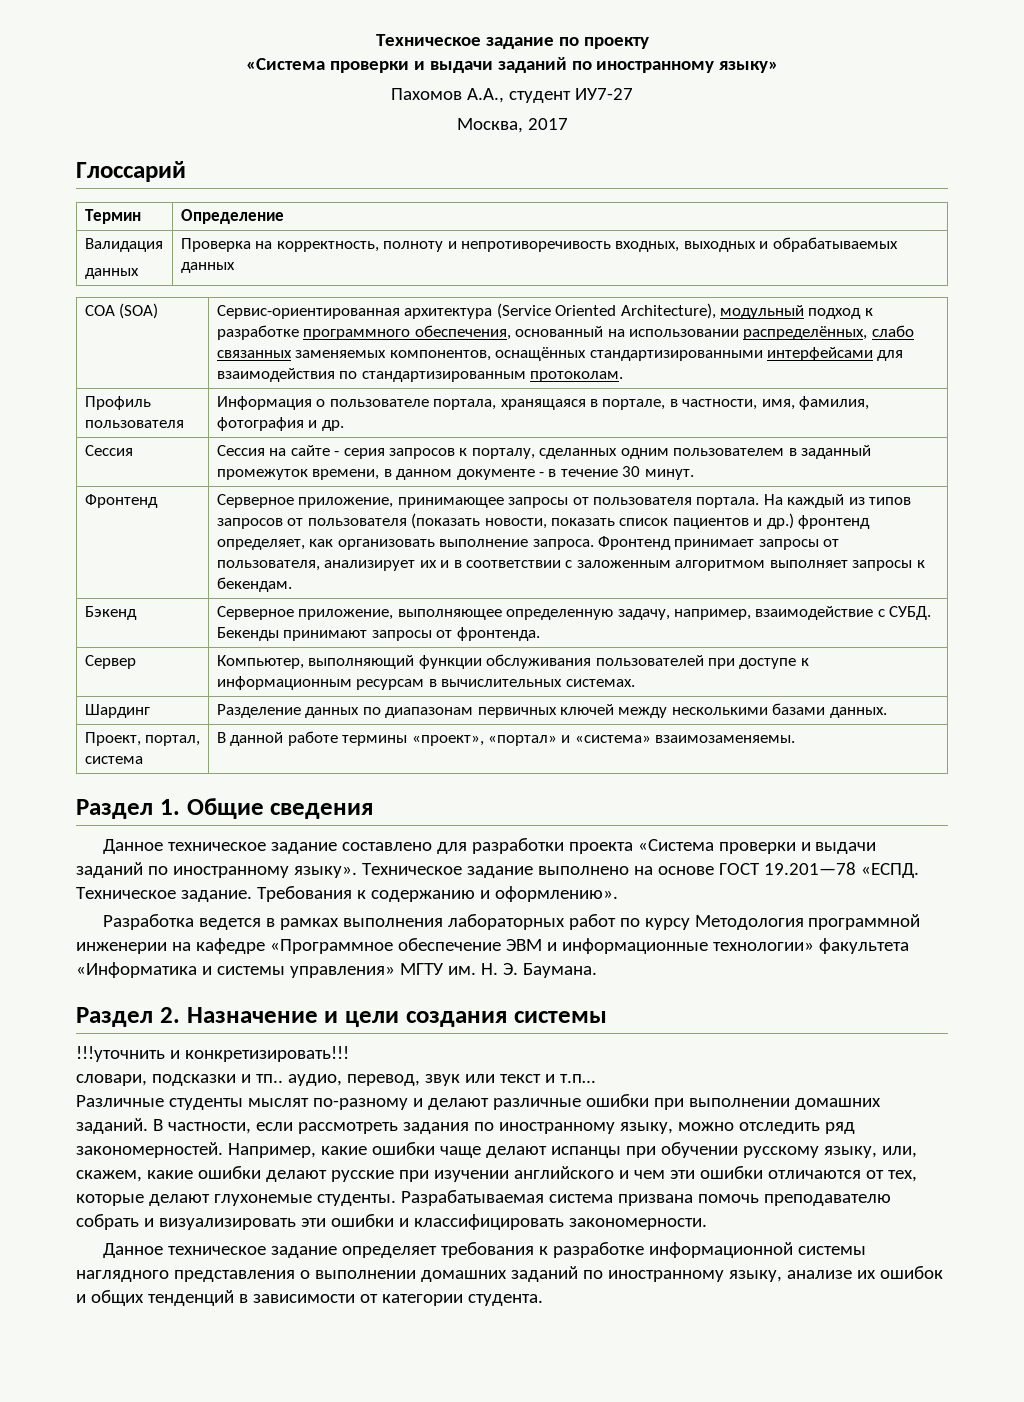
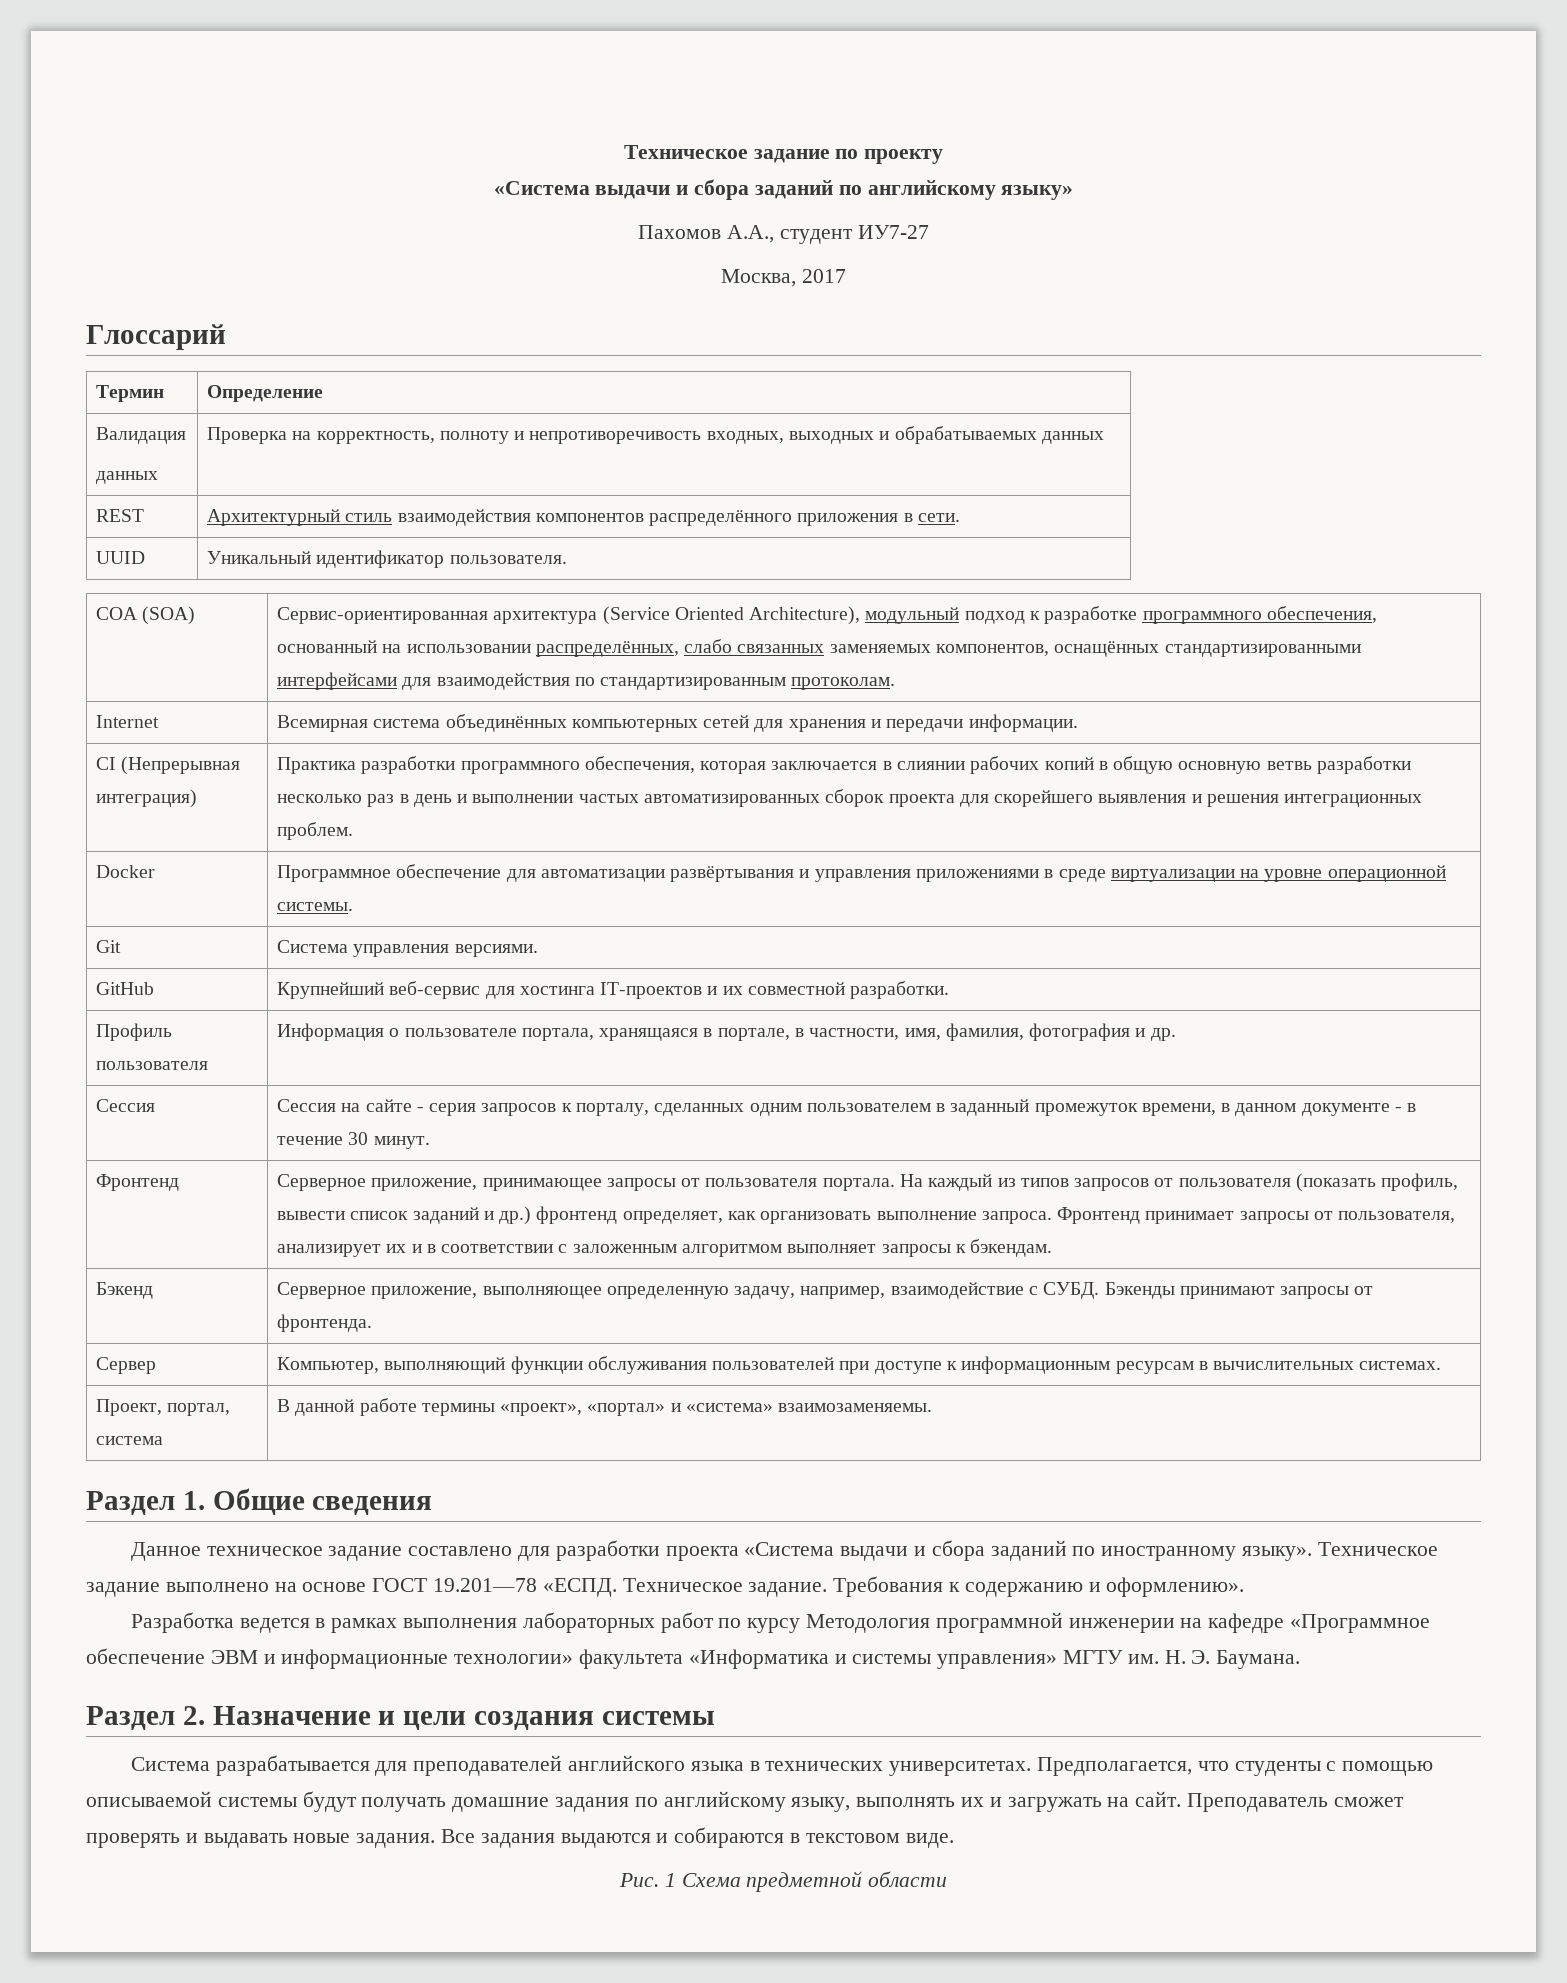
- «Система проверки и выдачи заданий по иностранному языку»
+ «Система выдачи и сбора заданий по английскому языку»
+ REST | Архитектурный стиль взаимодействия компонентов распределённого приложения в сети.
+ UUID | Уникальный идентификатор пользователя.
+ Internet | Всемирная система объединённых компьютерных сетей для хранения и передачи информации.
+ CI (Непрерывная интеграция) | Практика разработки программного обеспечения, которая заключается в слиянии рабочих копий в общую основную ветвь разработки несколько раз в день и выполнении частых автоматизированных сборок проекта для скорейшего выявления и решения интеграционных проблем.
+ Docker | Программное обеспечение для автоматизации развёртывания и управления приложениями в среде виртуализации на уровне операционной системы.
+ Git | Система управления версиями.
+ GitHub | Крупнейший веб-сервис для хостинга IT-проектов и их совместной разработки.
- На каждый из типов запросов от пользователя (показать новости, показать список пациентов и др.) фронтенд определяет, как организовать выполнение запроса.
+ На каждый из типов запросов от пользователя (показать профиль, вывести список заданий и др.) фронтенд определяет, как организовать выполнение запроса.
- Фронтенд принимает запросы от пользователя, анализирует их и в соответствии с заложенным алгоритмом выполняет запросы к бекендам.
+ Фронтенд принимает запросы от пользователя, анализирует их и в соответствии с заложенным алгоритмом выполняет запросы к бэкендам.
- Бэкенд | Серверное приложение, выполняющее определенную задачу, например, взаимодействие с СУБД. Бекенды принимают запросы от фронтенда.
+ Бэкенд | Серверное приложение, выполняющее определенную задачу, например, взаимодействие с СУБД. Бэкенды принимают запросы от фронтенда.
- Шардинг | Разделение данных по диапазонам первичных ключей между несколькими базами данных.
- Данное техническое задание составлено для разработки проекта «Система проверки и выдачи заданий по иностранному языку».
+ Данное техническое задание составлено для разработки проекта «Система выдачи и сбора заданий по иностранному языку».
- !!!уточнить и конкретизировать!!!
- словари, подсказки и тп.. аудио, перевод, звук или текст и т.п…
- Различные студенты мыслят по-разному и делают различные ошибки при выполнении домашних заданий. В частности, если рассмотреть задания по иностранному языку, можно отследить ряд закономерностей. Например, какие ошибки чаще делают испанцы при обучении русскому языку, или, скажем, какие ошибки делают русские при изучении английского и чем эти ошибки отличаются от тех, которые делают глухонемые студенты. Разрабатываемая система призвана помочь преподавателю собрать и визуализировать эти ошибки и классифицировать закономерности.
- Данное техническое задание определяет требования к разработке информационной системы наглядного представления о выполнении домашних заданий по иностранному языку, анализе их ошибок и общих тенденций в зависимости от категории студента.
+ Система разрабатывается для преподавателей английского языка в технических университетах. Предполагается, что студенты с помощью описываемой системы будут получать домашние задания по английскому языку, выполнять их и загружать на сайт. Преподаватель сможет проверять и выдавать новые задания. Все задания выдаются и собираются в текстовом виде.
+ Рис. 1 Схема предметной области

